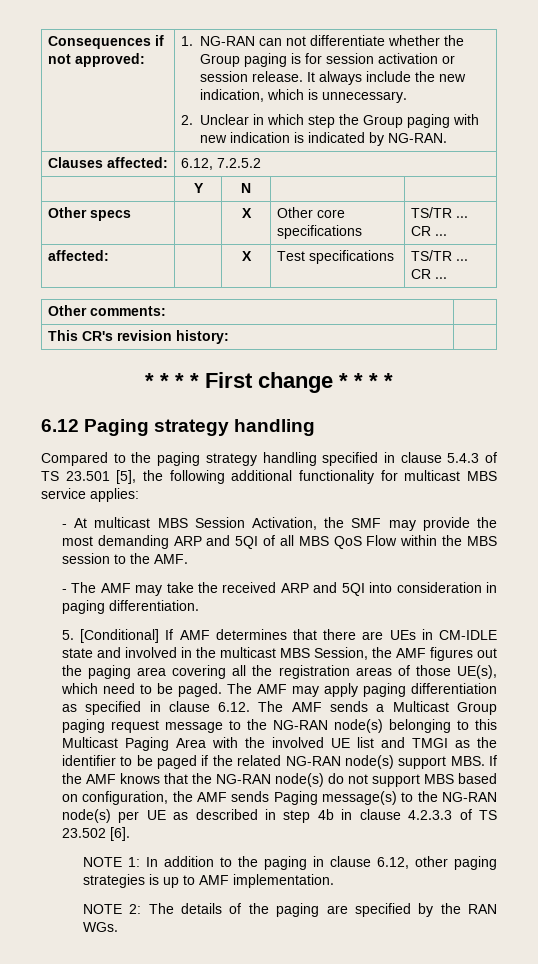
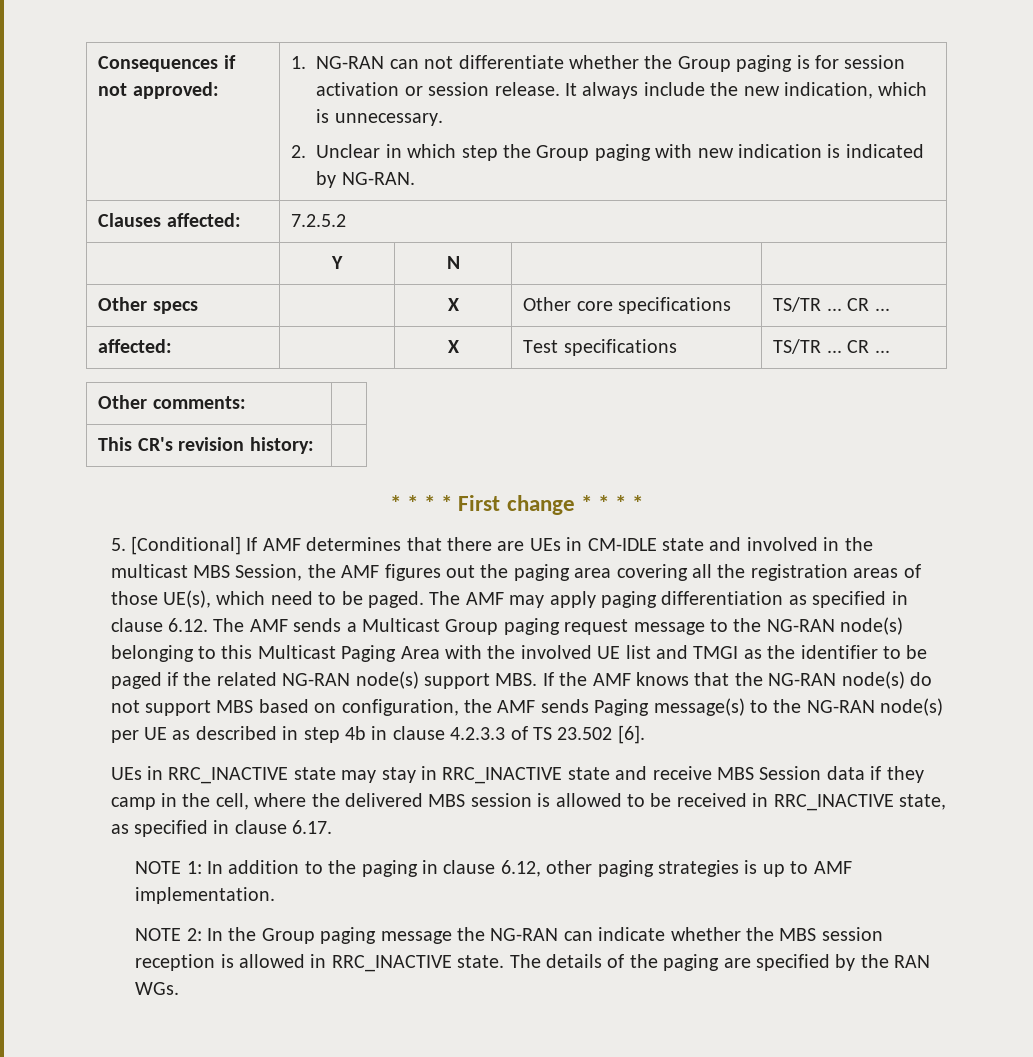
- Clauses affected: | 6.12, 7.2.5.2
+ Clauses affected: | 7.2.5.2
- 6.12 Paging strategy handling
- Compared to the paging strategy handling specified in clause 5.4.3 of TS 23.501 [5], the following additional functionality for multicast MBS service applies:
- - At multicast MBS Session Activation, the SMF may provide the most demanding ARP and 5QI of all MBS QoS Flow within the MBS session to the AMF.
- - The AMF may take the received ARP and 5QI into consideration in paging differentiation.
+ UEs in RRC_INACTIVE state may stay in RRC_INACTIVE state and receive MBS Session data if they camp in the cell, where the delivered MBS session is allowed to be received in RRC_INACTIVE state, as specified in clause 6.17.
- NOTE 2: The details of the paging are specified by the RAN WGs.
+ NOTE 2: In the Group paging message the NG-RAN can indicate whether the MBS session reception is allowed in RRC_INACTIVE state. The details of the paging are specified by the RAN WGs.

